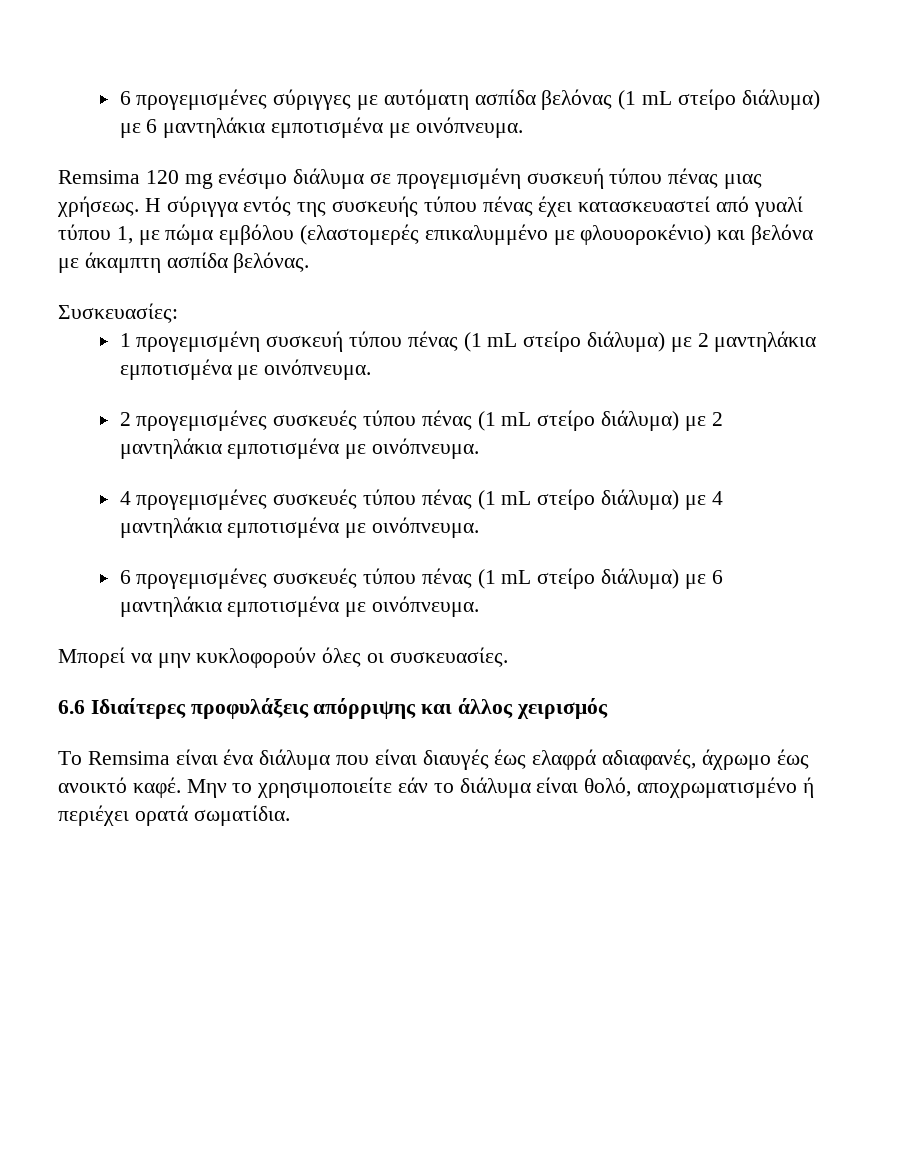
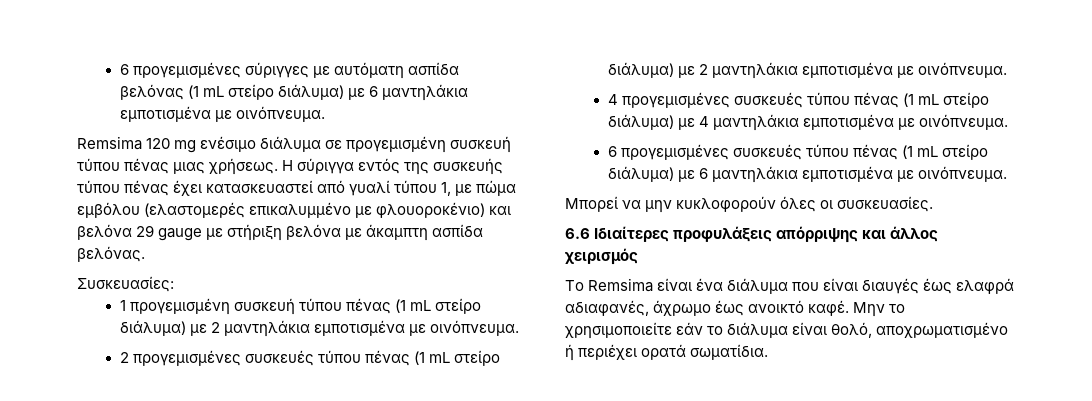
- Η σύριγγα εντός της συσκευής τύπου πένας έχει κατασκευαστεί από γυαλί τύπου 1, με πώμα εμβόλου (ελαστομερές επικαλυμμένο με φλουοροκένιο) και βελόνα με άκαμπτη ασπίδα βελόνας.
+ Η σύριγγα εντός της συσκευής τύπου πένας έχει κατασκευαστεί από γυαλί τύπου 1, με πώμα εμβόλου (ελαστομερές επικαλυμμένο με φλουοροκένιο) και βελόνα 29 gauge με στήριξη βελόνα με άκαμπτη ασπίδα βελόνας.

